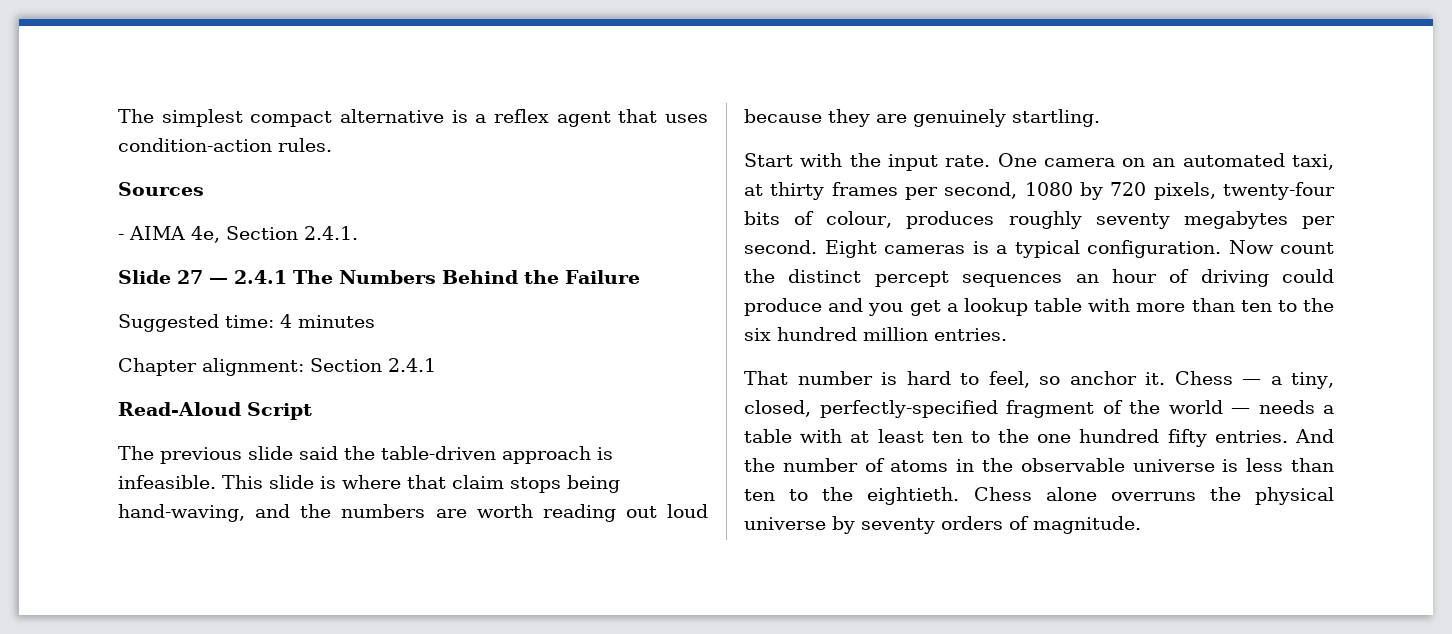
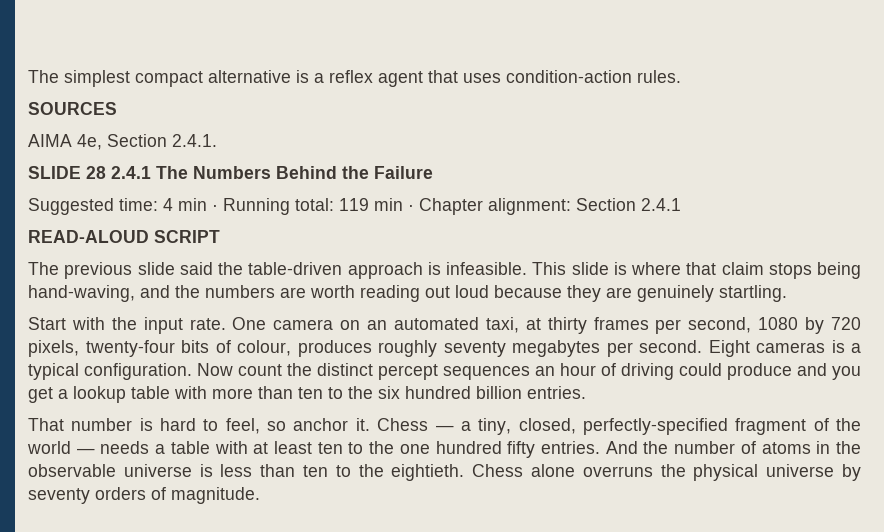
- Sources
- - AIMA 4e, Section 2.4.1.
+ SOURCES
+ AIMA 4e, Section 2.4.1.
- Slide 27 — 2.4.1 The Numbers Behind the Failure
+ SLIDE 28 2.4.1 The Numbers Behind the Failure
- Suggested time: 4 minutes
- Chapter alignment: Section 2.4.1
+ Suggested time: 4 min · Running total: 119 min · Chapter alignment: Section 2.4.1
- Read-Aloud Script
+ READ-ALOUD SCRIPT
- Now count the distinct percept sequences an hour of driving could produce and you get a lookup table with more than ten to the six hundred million entries.
+ Now count the distinct percept sequences an hour of driving could produce and you get a lookup table with more than ten to the six hundred billion entries.

